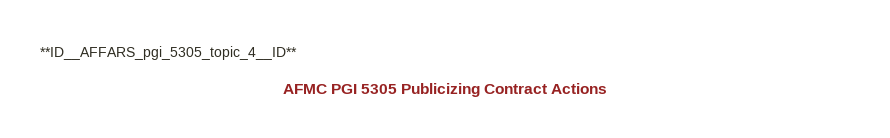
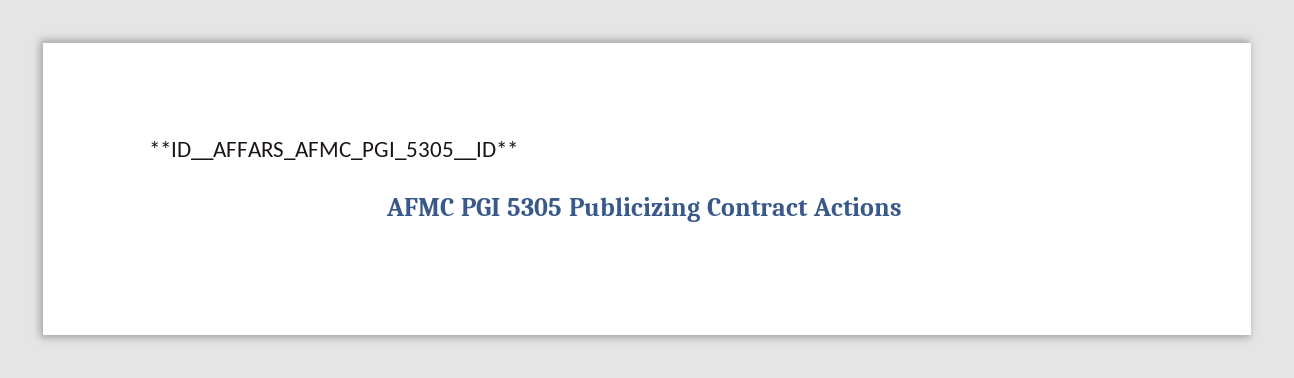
- **ID__AFFARS_pgi_5305_topic_4__ID**
+ **ID__AFFARS_AFMC_PGI_5305__ID**

